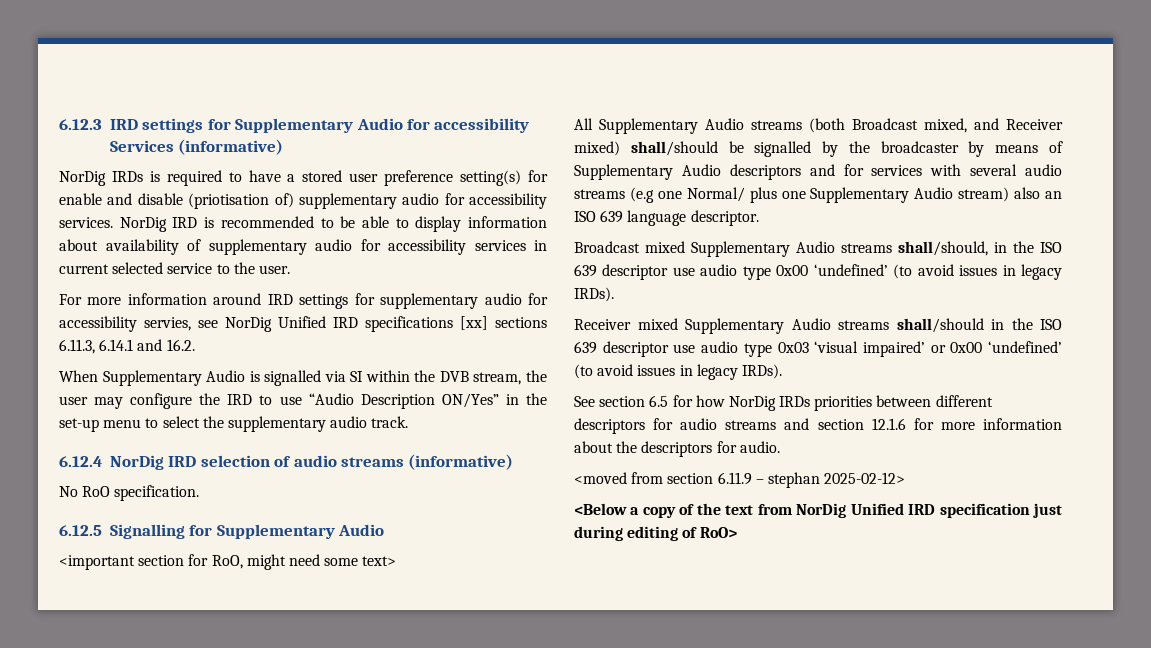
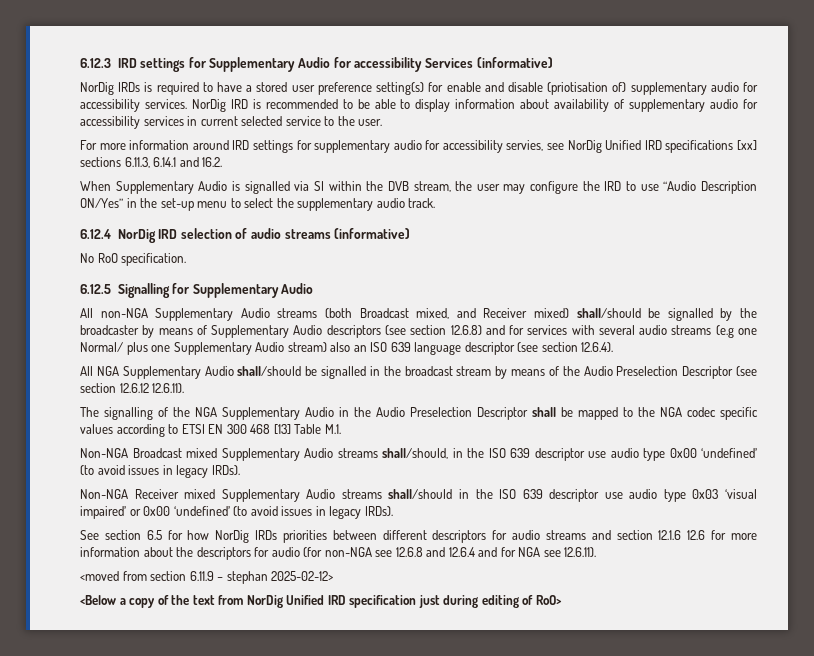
- <important section for RoO, might need some text>
- All Supplementary Audio streams (both Broadcast mixed, and Receiver mixed) shall/should be signalled by the broadcaster by means of Supplementary Audio descriptors and for services with several audio streams (e.g one Normal/ plus one Supplementary Audio stream) also an ISO 639 language descriptor.
- Broadcast mixed Supplementary Audio streams shall/should, in the ISO 639 descriptor use audio type 0x00 ‘undefined’ (to avoid issues in legacy IRDs).
+ All non-NGA Supplementary Audio streams (both Broadcast mixed, and Receiver mixed) shall/should be signalled by the broadcaster by means of Supplementary Audio descriptors (see section 12.6.8) and for services with several audio streams (e.g one Normal/ plus one Supplementary Audio stream) also an ISO 639 language descriptor (see section 12.6.4).
+ All NGA Supplementary Audio shall/should be signalled in the broadcast stream by means of the Audio Preselection Descriptor (see section 12.6.12 12.6.11).
+ The signalling of the NGA Supplementary Audio in the Audio Preselection Descriptor shall be mapped to the NGA codec specific values according to ETSI EN 300 468 [13] Table M.1.
+ Non-NGA Broadcast mixed Supplementary Audio streams shall/should, in the ISO 639 descriptor use audio type 0x00 ‘undefined’ (to avoid issues in legacy IRDs).
- Receiver mixed Supplementary Audio streams shall/should in the ISO 639 descriptor use audio type 0x03 ‘visual impaired’ or 0x00 ‘undefined’ (to avoid issues in legacy IRDs).
+ Non-NGA Receiver mixed Supplementary Audio streams shall/should in the ISO 639 descriptor use audio type 0x03 ‘visual impaired’ or 0x00 ‘undefined’ (to avoid issues in legacy IRDs).
- See section 6.5 for how NorDig IRDs priorities between different descriptors for audio streams and section 12.1.6 for more information about the descriptors for audio.
+ See section 6.5 for how NorDig IRDs priorities between different descriptors for audio streams and section 12.1.6 12.6 for more information about the descriptors for audio (for non-NGA see 12.6.8 and 12.6.4 and for NGA see 12.6.11).

